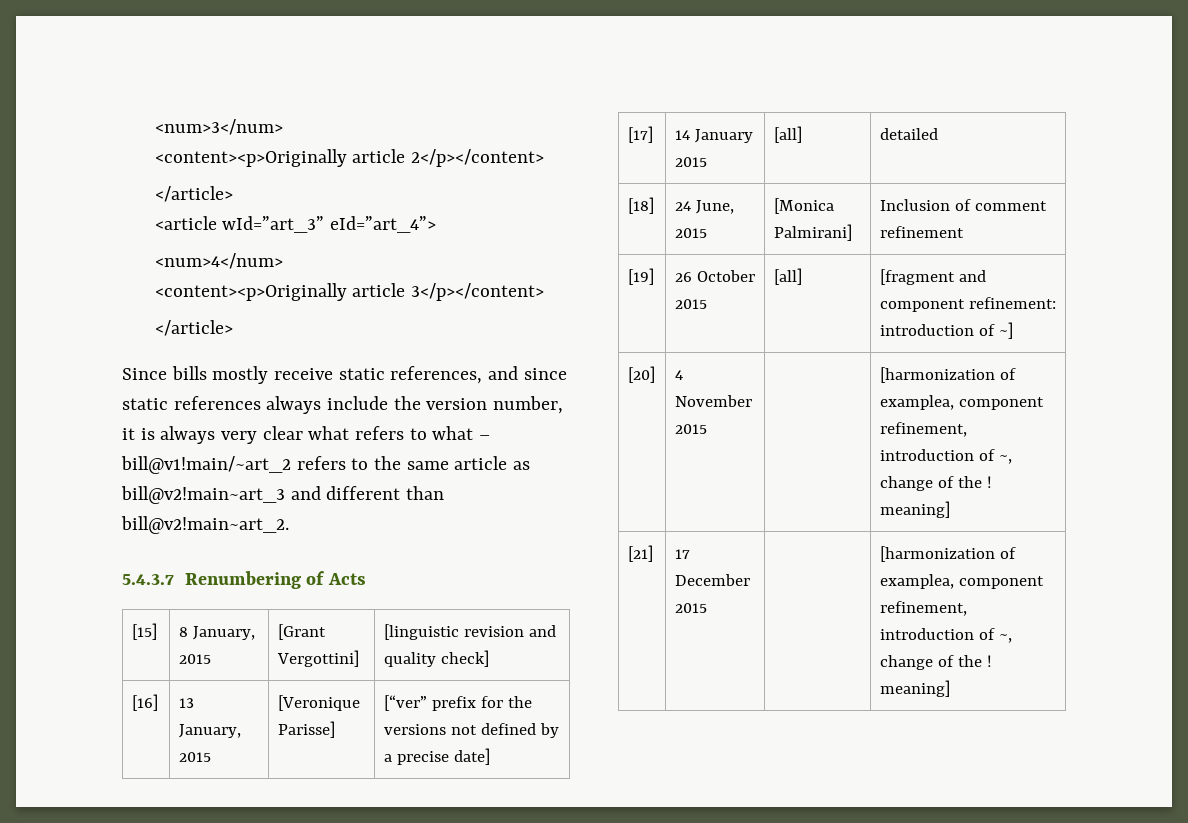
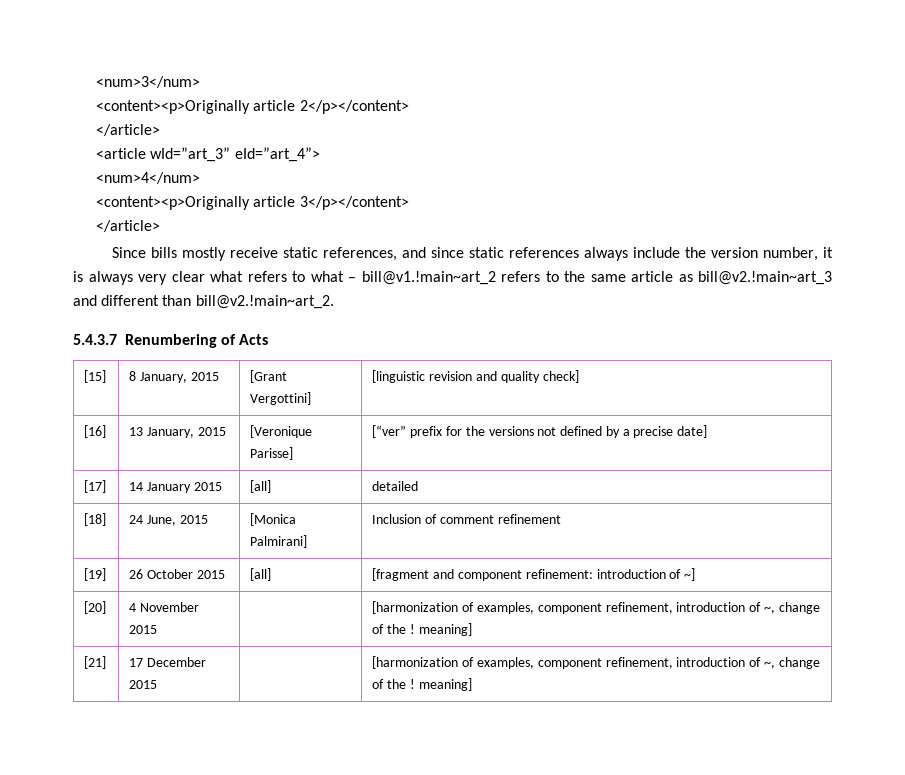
- Since bills mostly receive static references, and since static references always include the version number, it is always very clear what refers to what – bill@v1!main/~art_2 refers to the same article as bill@v2!main~art_3 and different than bill@v2!main~art_2.
+ Since bills mostly receive static references, and since static references always include the version number, it is always very clear what refers to what – bill@v1.!main~art_2 refers to the same article as bill@v2.!main~art_3 and different than bill@v2.!main~art_2.
- [20] | 4 November 2015 | | [harmonization of examplea, component refinement, introduction of ~, change of the ! meaning]
+ [20] | 4 November 2015 | | [harmonization of examples, component refinement, introduction of ~, change of the ! meaning]
- [21] | 17 December 2015 | | [harmonization of examplea, component refinement, introduction of ~, change of the ! meaning]
+ [21] | 17 December 2015 | | [harmonization of examples, component refinement, introduction of ~, change of the ! meaning]

